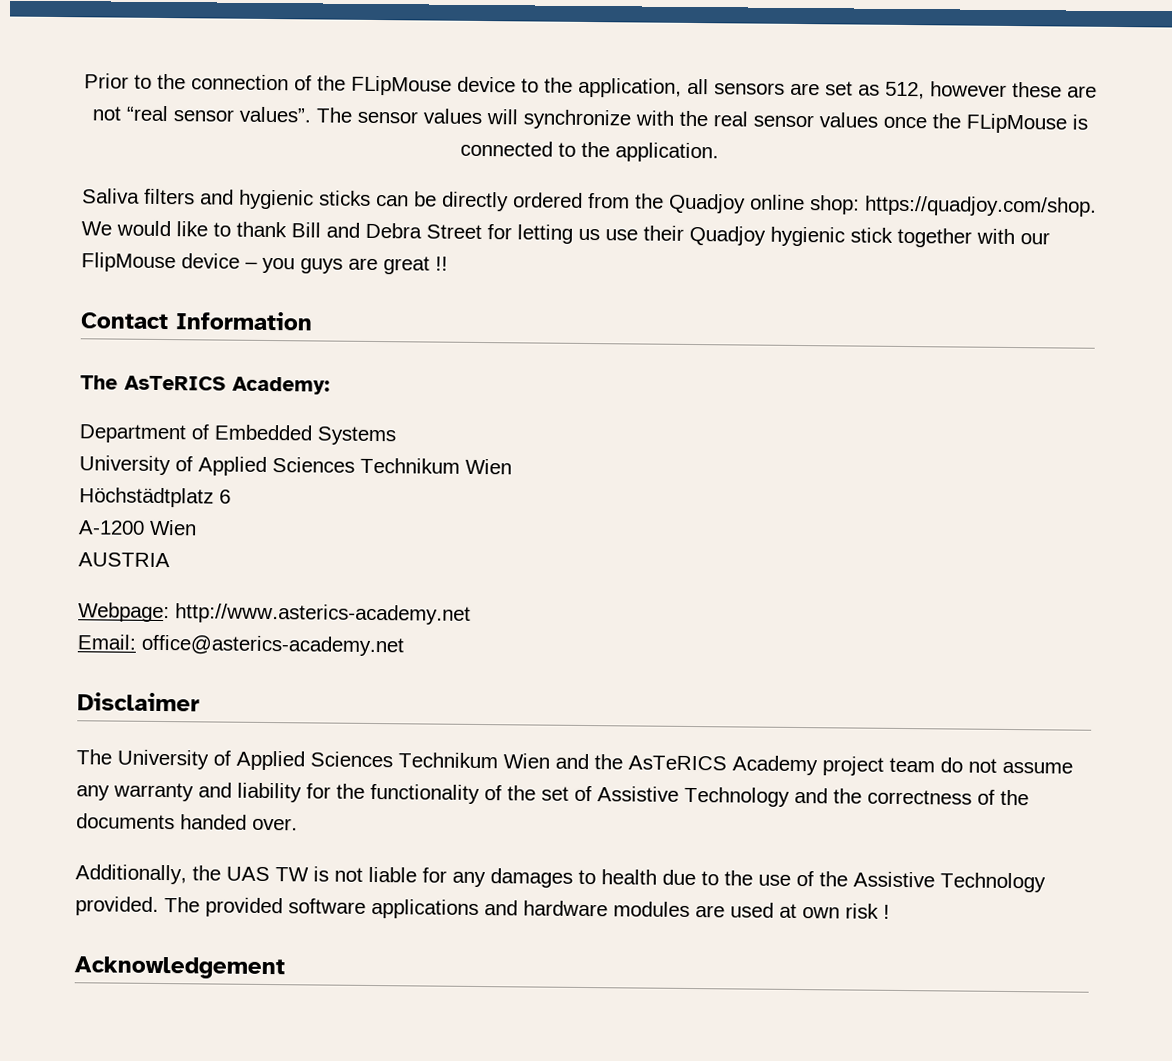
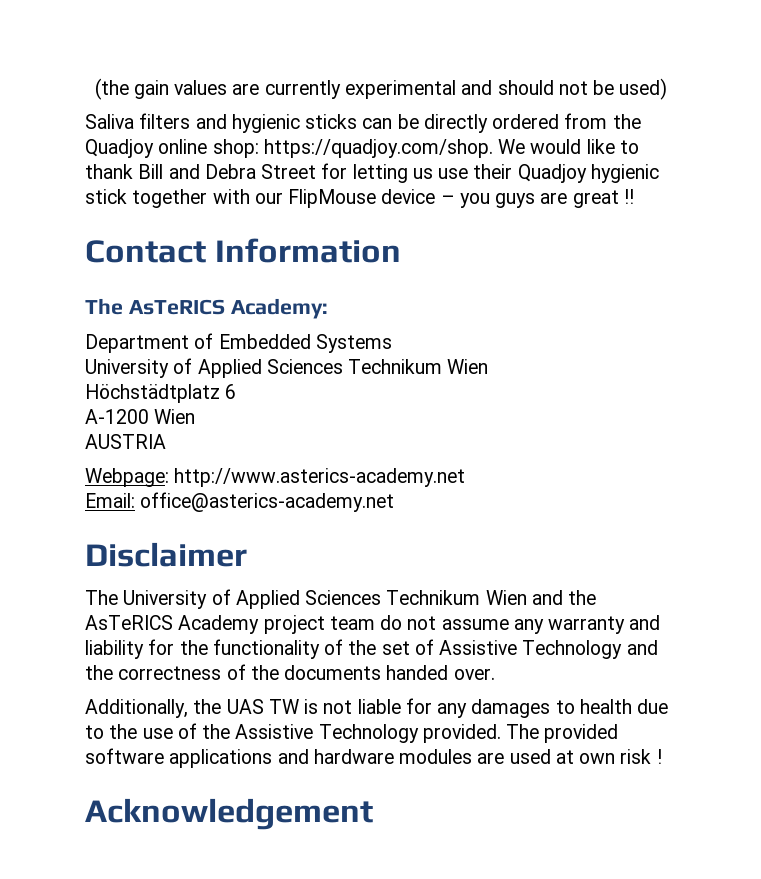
- Prior to the connection of the FLipMouse device to the application, all sensors are set as 512, however these are not “real sensor values”. The sensor values will synchronize with the real sensor values once the FLipMouse is connected to the application.
+ (the gain values are currently experimental and should not be used)

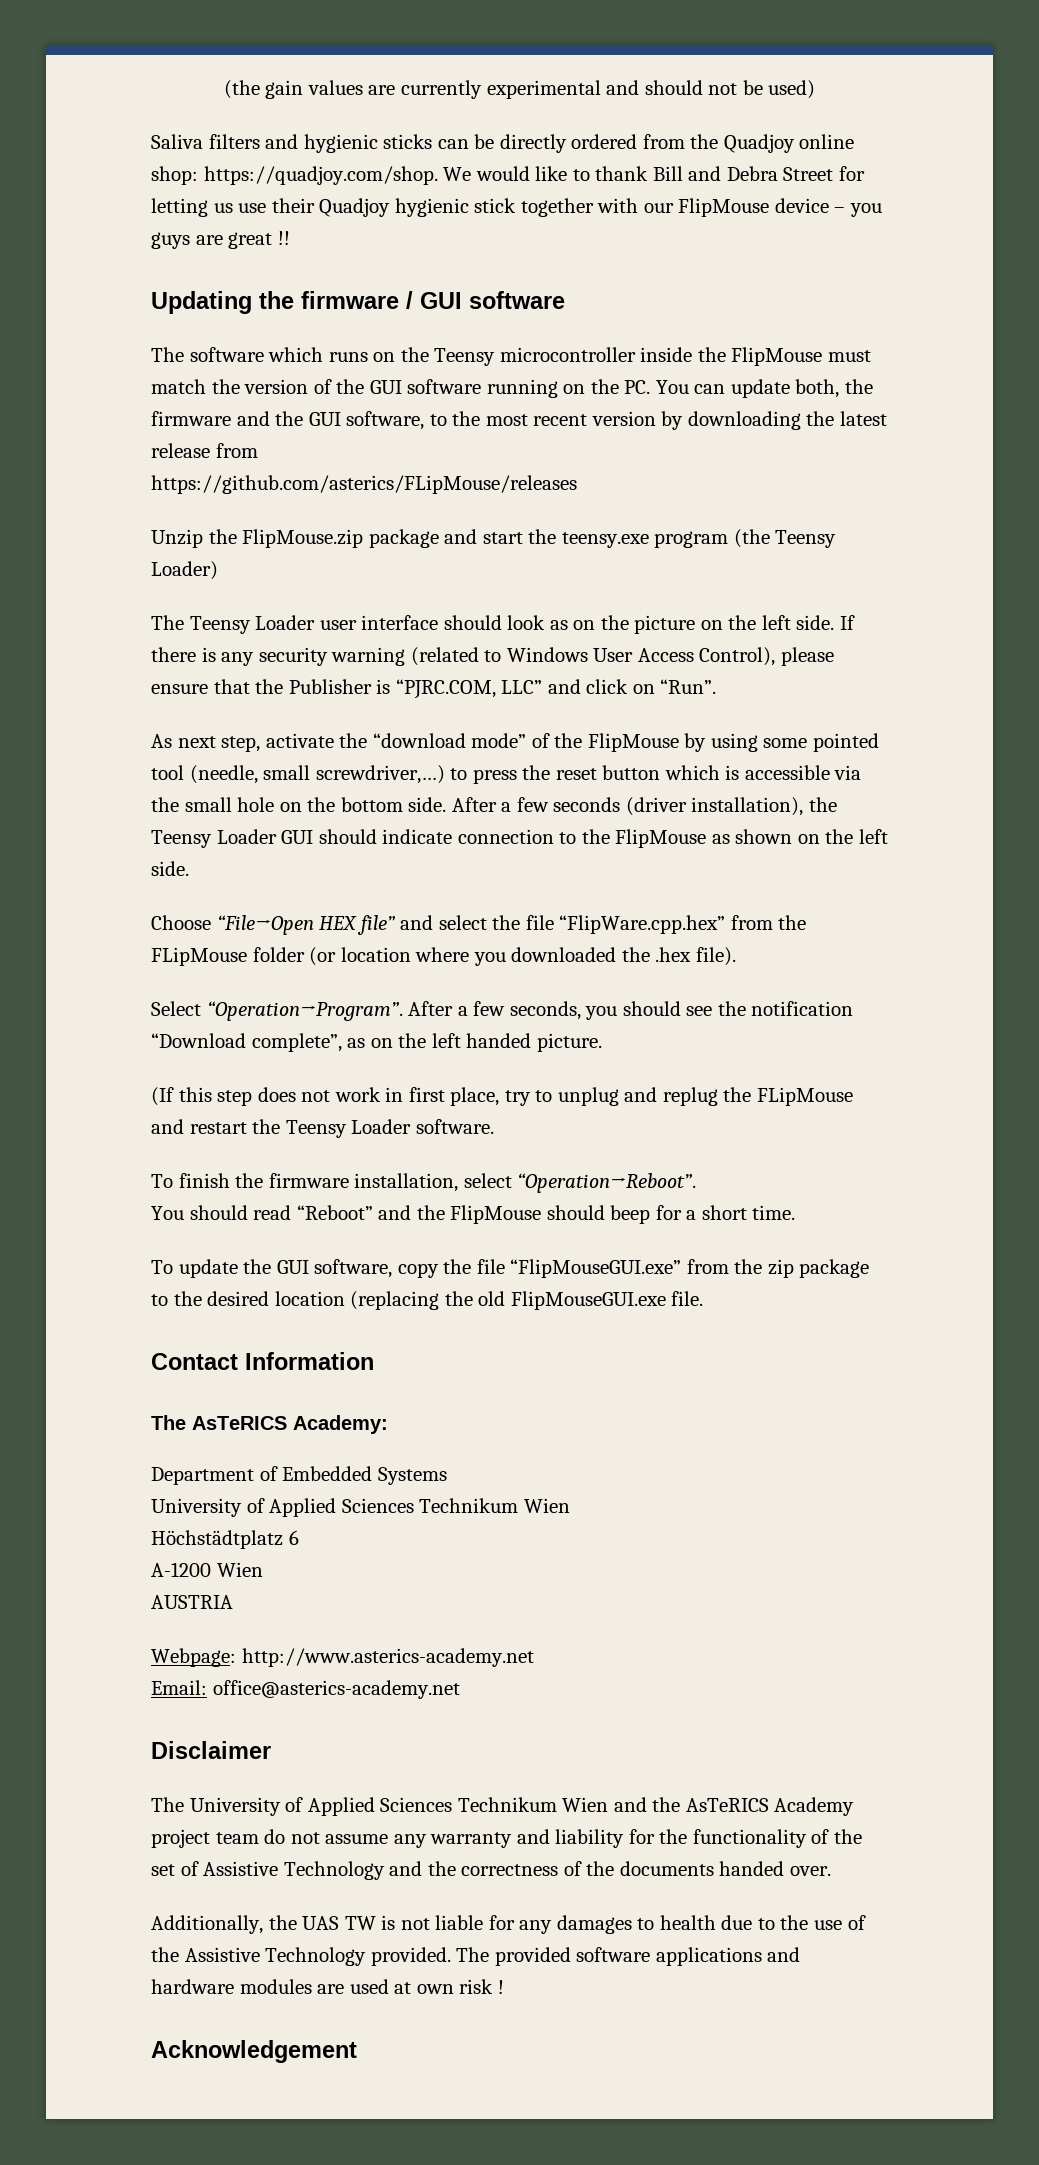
+ Updating the firmware / GUI software
+ The software which runs on the Teensy microcontroller inside the FlipMouse must match the version of the GUI software running on the PC. You can update both, the firmware and the GUI software, to the most recent version by downloading the latest release from
+ https://github.com/asterics/FLipMouse/releases
+ Unzip the FlipMouse.zip package and start the teensy.exe program (the Teensy Loader)
+ The Teensy Loader user interface should look as on the picture on the left side. If there is any security warning (related to Windows User Access Control), please ensure that the Publisher is “PJRC.COM, LLC” and click on “Run”.
+ As next step, activate the “download mode” of the FlipMouse by using some pointed tool (needle, small screwdriver,…) to press the reset button which is accessible via the small hole on the bottom side. After a few seconds (driver installation), the Teensy Loader GUI should indicate connection to the FlipMouse as shown on the left side.
+ Choose “File→Open HEX file” and select the file “FlipWare.cpp.hex” from the FLipMouse folder (or location where you downloaded the .hex file).
+ Select “Operation→Program”. After a few seconds, you should see the notification “Download complete”, as on the left handed picture.
+ (If this step does not work in first place, try to unplug and replug the FLipMouse and restart the Teensy Loader software.
+ To finish the firmware installation, select “Operation→Reboot”.
+ You should read “Reboot” and the FlipMouse should beep for a short time.
+ To update the GUI software, copy the file “FlipMouseGUI.exe” from the zip package to the desired location (replacing the old FlipMouseGUI.exe file.

